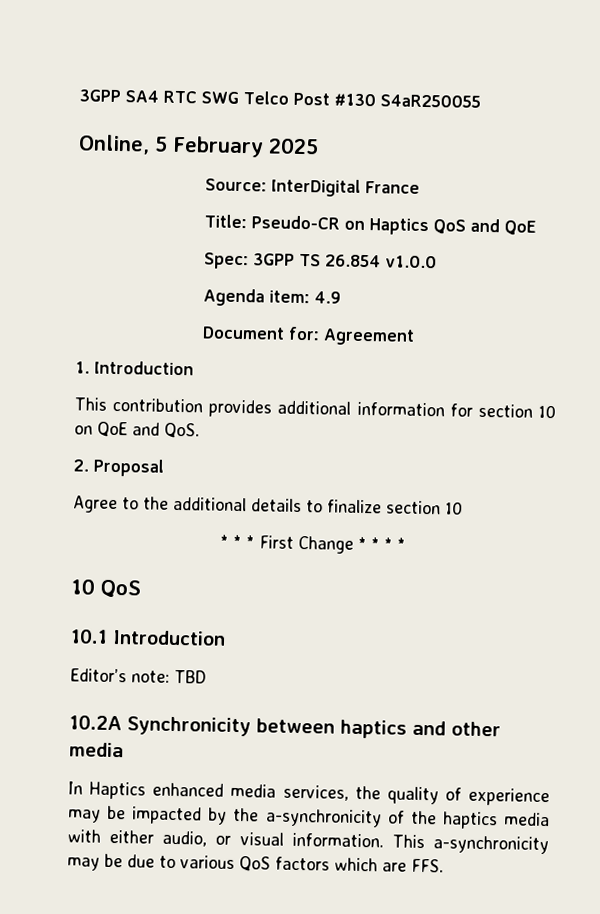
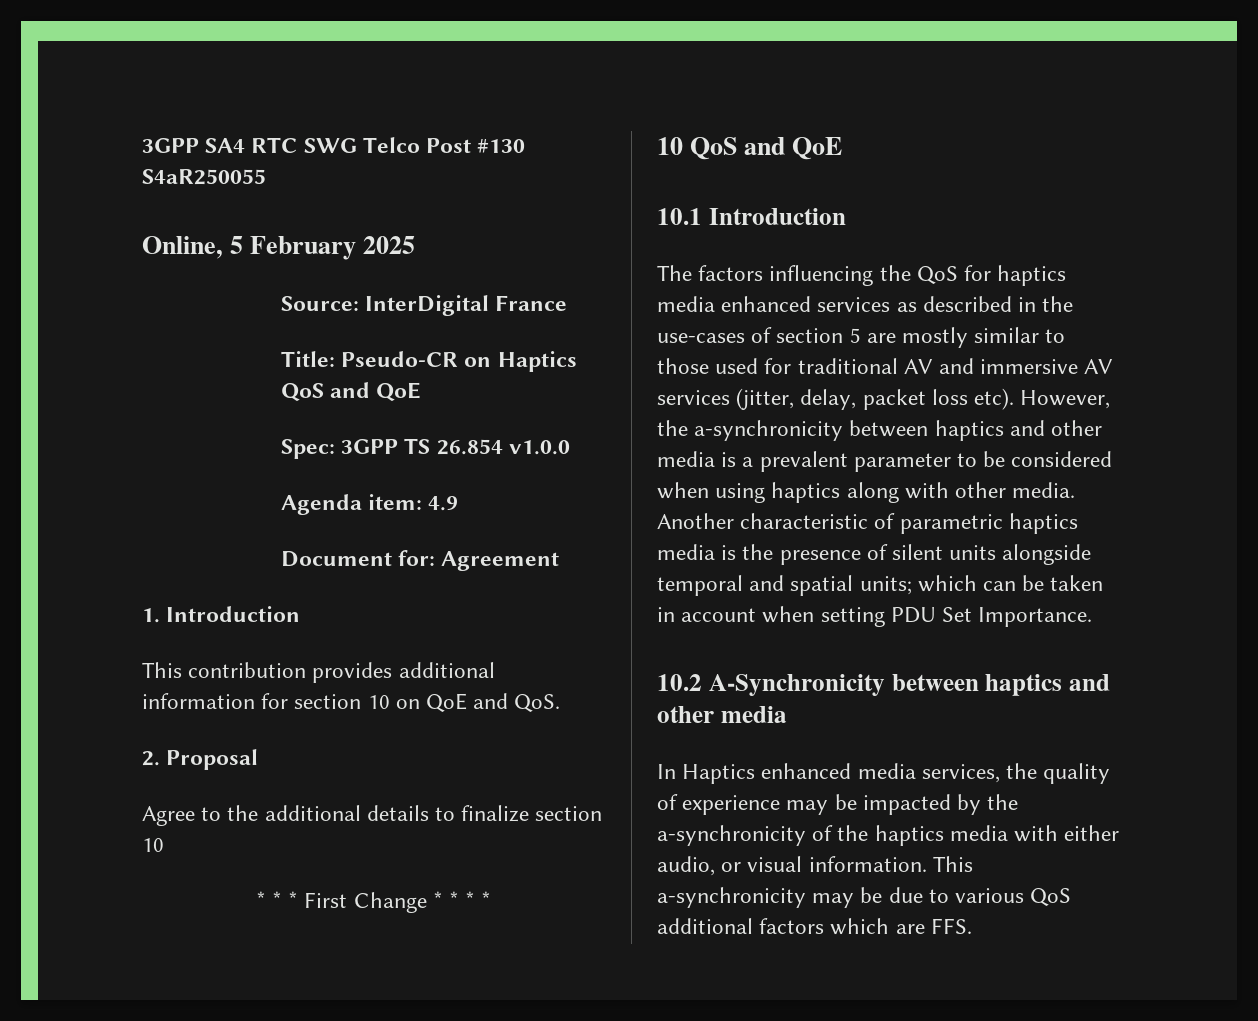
- 10 QoS
+ 10 QoS and QoE
- Editor’s note: TBD
- 10.2A Synchronicity between haptics and other media
+ The factors influencing the QoS for haptics media enhanced services as described in the use-cases of section 5 are mostly similar to those used for traditional AV and immersive AV services (jitter, delay, packet loss etc). However, the a-synchronicity between haptics and other media is a prevalent parameter to be considered when using haptics along with other media. Another characteristic of parametric haptics media is the presence of silent units alongside temporal and spatial units; which can be taken in account when setting PDU Set Importance.
+ 10.2 A-Synchronicity between haptics and other media
- This a-synchronicity may be due to various QoS factors which are FFS.
+ This a-synchronicity may be due to various QoS additional factors which are FFS.

